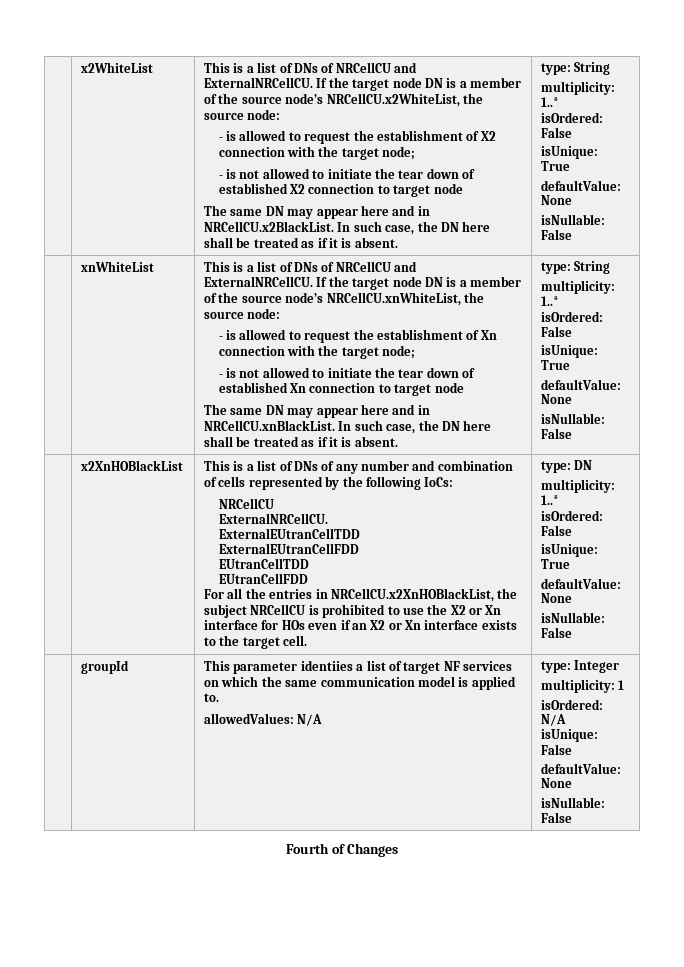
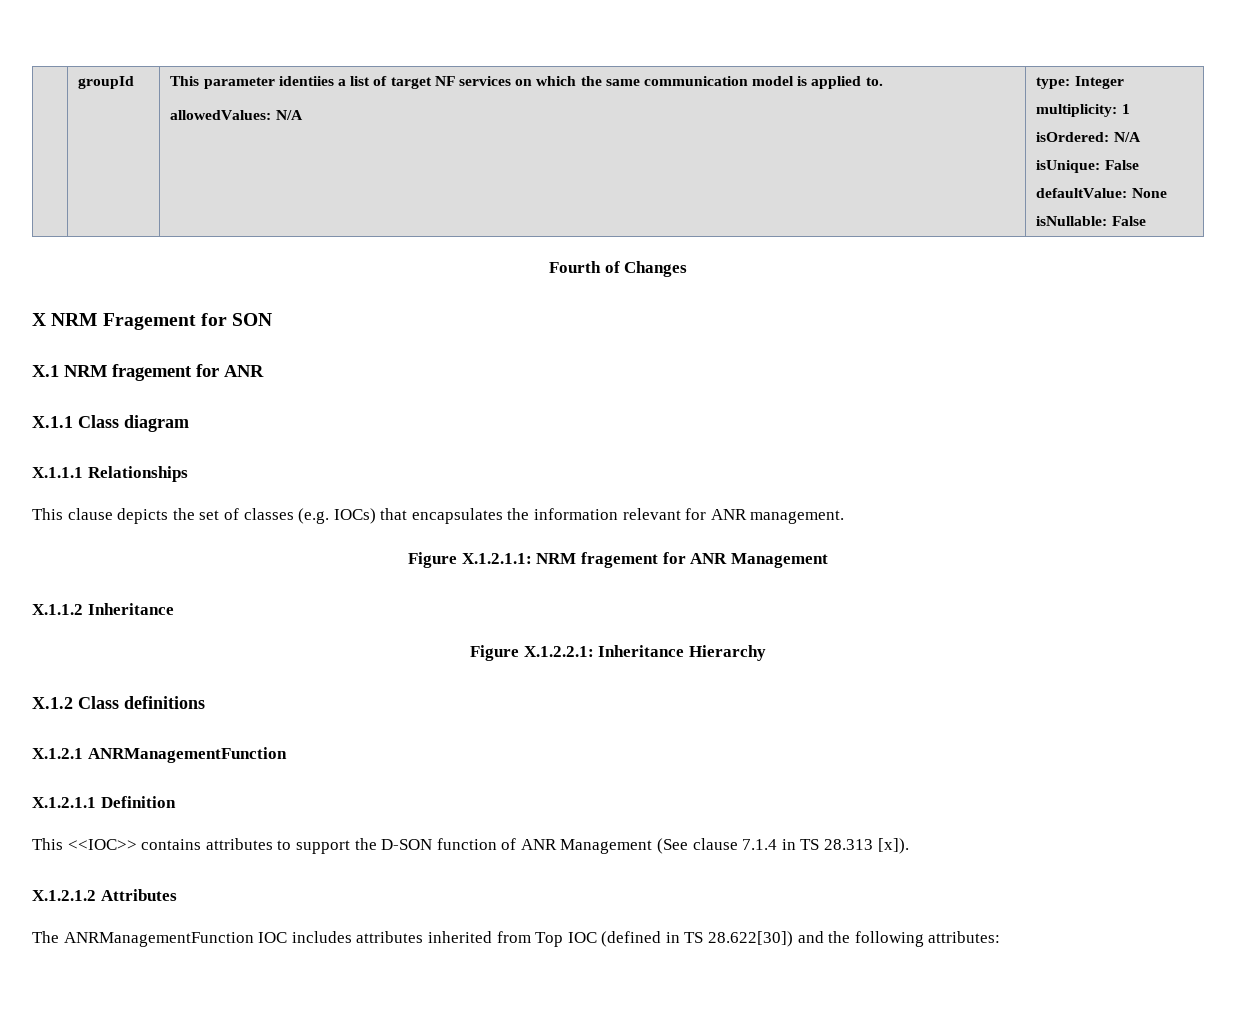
- x2WhiteList | This is a list of DNs of NRCellCU and ExternalNRCellCU. If the target node DN is a member of the source node’s NRCellCU.x2WhiteList, the source node:
- - is allowed to request the establishment of X2 connection with the target node;
- - is not allowed to initiate the tear down of established X2 connection to target node
- The same DN may appear here and in NRCellCU.x2BlackList. In such case, the DN here shall be treated as if it is absent. | type: String
- multiplicity: 1..*
- isOrdered: False
- isUnique: True
- defaultValue: None
- isNullable: False
- | xnWhiteList | This is a list of DNs of NRCellCU and ExternalNRCellCU. If the target node DN is a member of the source node’s NRCellCU.xnWhiteList, the source node:
- - is allowed to request the establishment of Xn connection with the target node;
- - is not allowed to initiate the tear down of established Xn connection to target node
- The same DN may appear here and in NRCellCU.xnBlackList. In such case, the DN here shall be treated as if it is absent. | type: String
- multiplicity: 1..*
- isOrdered: False
- isUnique: True
- defaultValue: None
- isNullable: False
- | x2XnHOBlackList | This is a list of DNs of any number and combination of cells represented by the following IoCs:
- NRCellCU
- ExternalNRCellCU.
- ExternalEUtranCellTDD
- ExternalEUtranCellFDD
- EUtranCellTDD
- EUtranCellFDD
- For all the entries in NRCellCU.x2XnHOBlackList, the subject NRCellCU is prohibited to use the X2 or Xn interface for HOs even if an X2 or Xn interface exists to the target cell. | type: DN
- multiplicity: 1..*
- isOrdered: False
- isUnique: True
- defaultValue: None
- isNullable: False
+ X NRM Fragement for SON
+ X.1 NRM fragement for ANR
+ X.1.1 Class diagram
+ X.1.1.1 Relationships
+ This clause depicts the set of classes (e.g. IOCs) that encapsulates the information relevant for ANR management.
+ Figure X.1.2.1.1: NRM fragement for ANR Management
+ X.1.1.2 Inheritance
+ Figure X.1.2.2.1: Inheritance Hierarchy
+ X.1.2 Class definitions
+ X.1.2.1 ANRManagementFunction
+ X.1.2.1.1 Definition
+ This <<IOC>> contains attributes to support the D-SON function of ANR Management (See clause 7.1.4 in TS 28.313 [x]).
+ X.1.2.1.2 Attributes
+ The ANRManagementFunction IOC includes attributes inherited from Top IOC (defined in TS 28.622[30]) and the following attributes:

